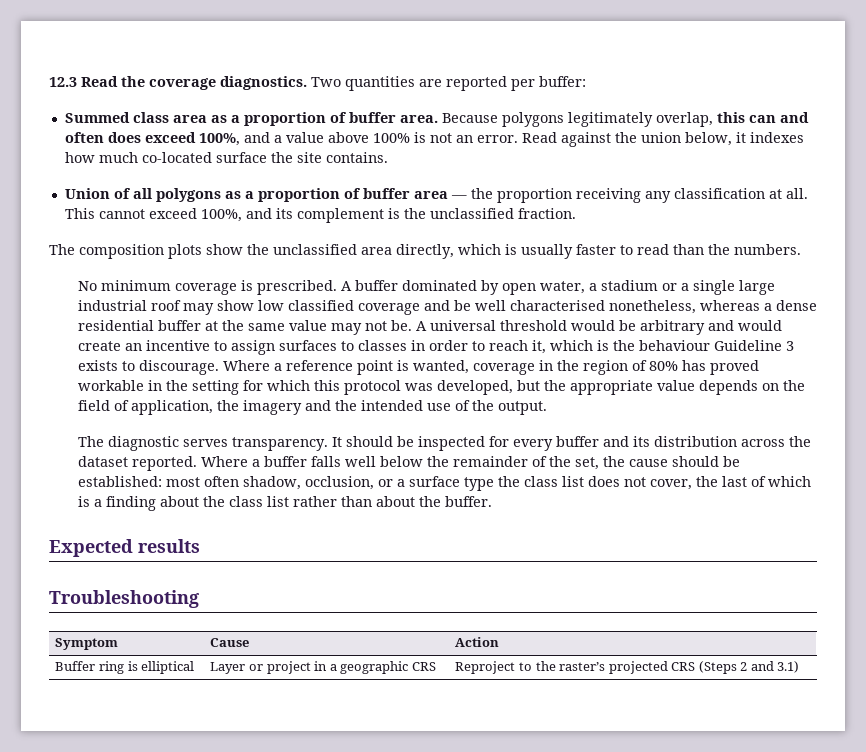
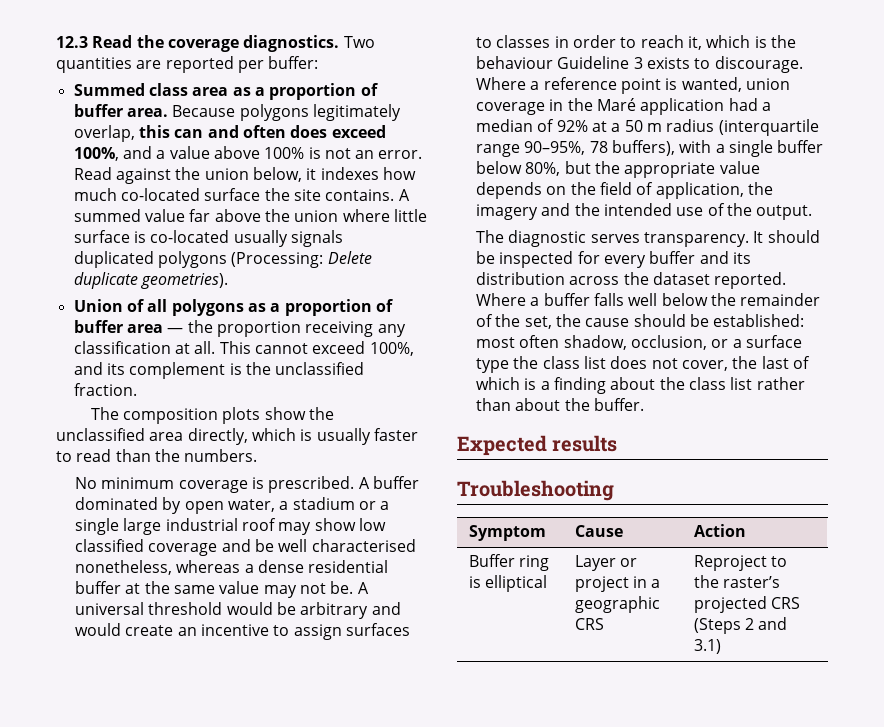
+ A summed value far above the union where little surface is co-located usually signals duplicated polygons (Processing: Delete duplicate geometries).
- Where a reference point is wanted, coverage in the region of 80% has proved workable in the setting for which this protocol was developed, but the appropriate value depends on the field of application, the imagery and the intended use of the output.
+ Where a reference point is wanted, union coverage in the Maré application had a median of 92% at a 50 m radius (interquartile range 90–95%, 78 buffers), with a single buffer below 80%, but the appropriate value depends on the field of application, the imagery and the intended use of the output.

